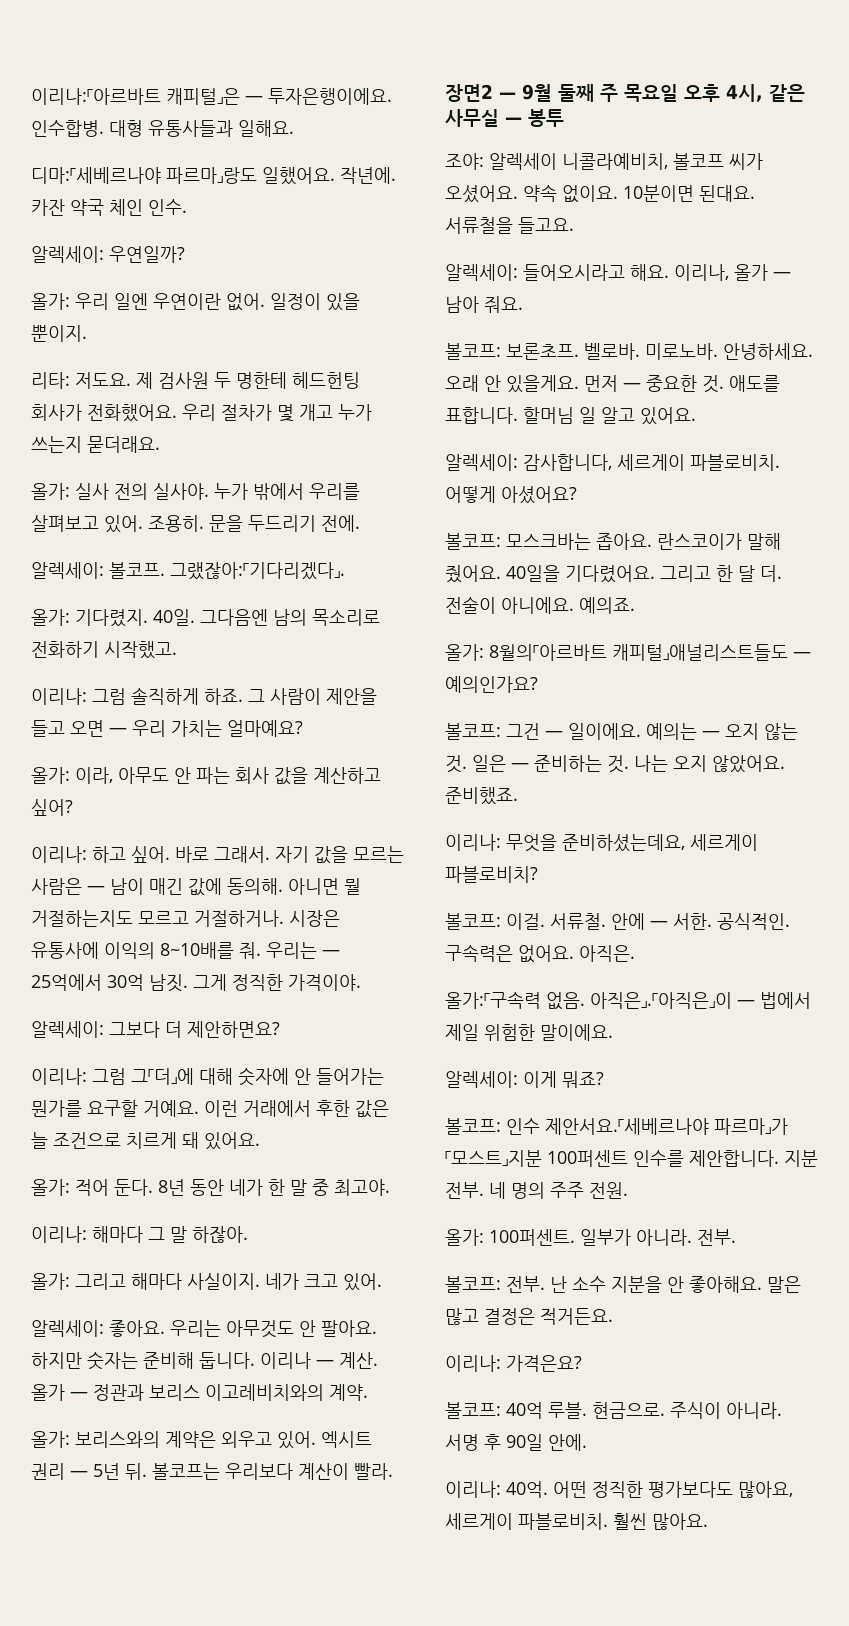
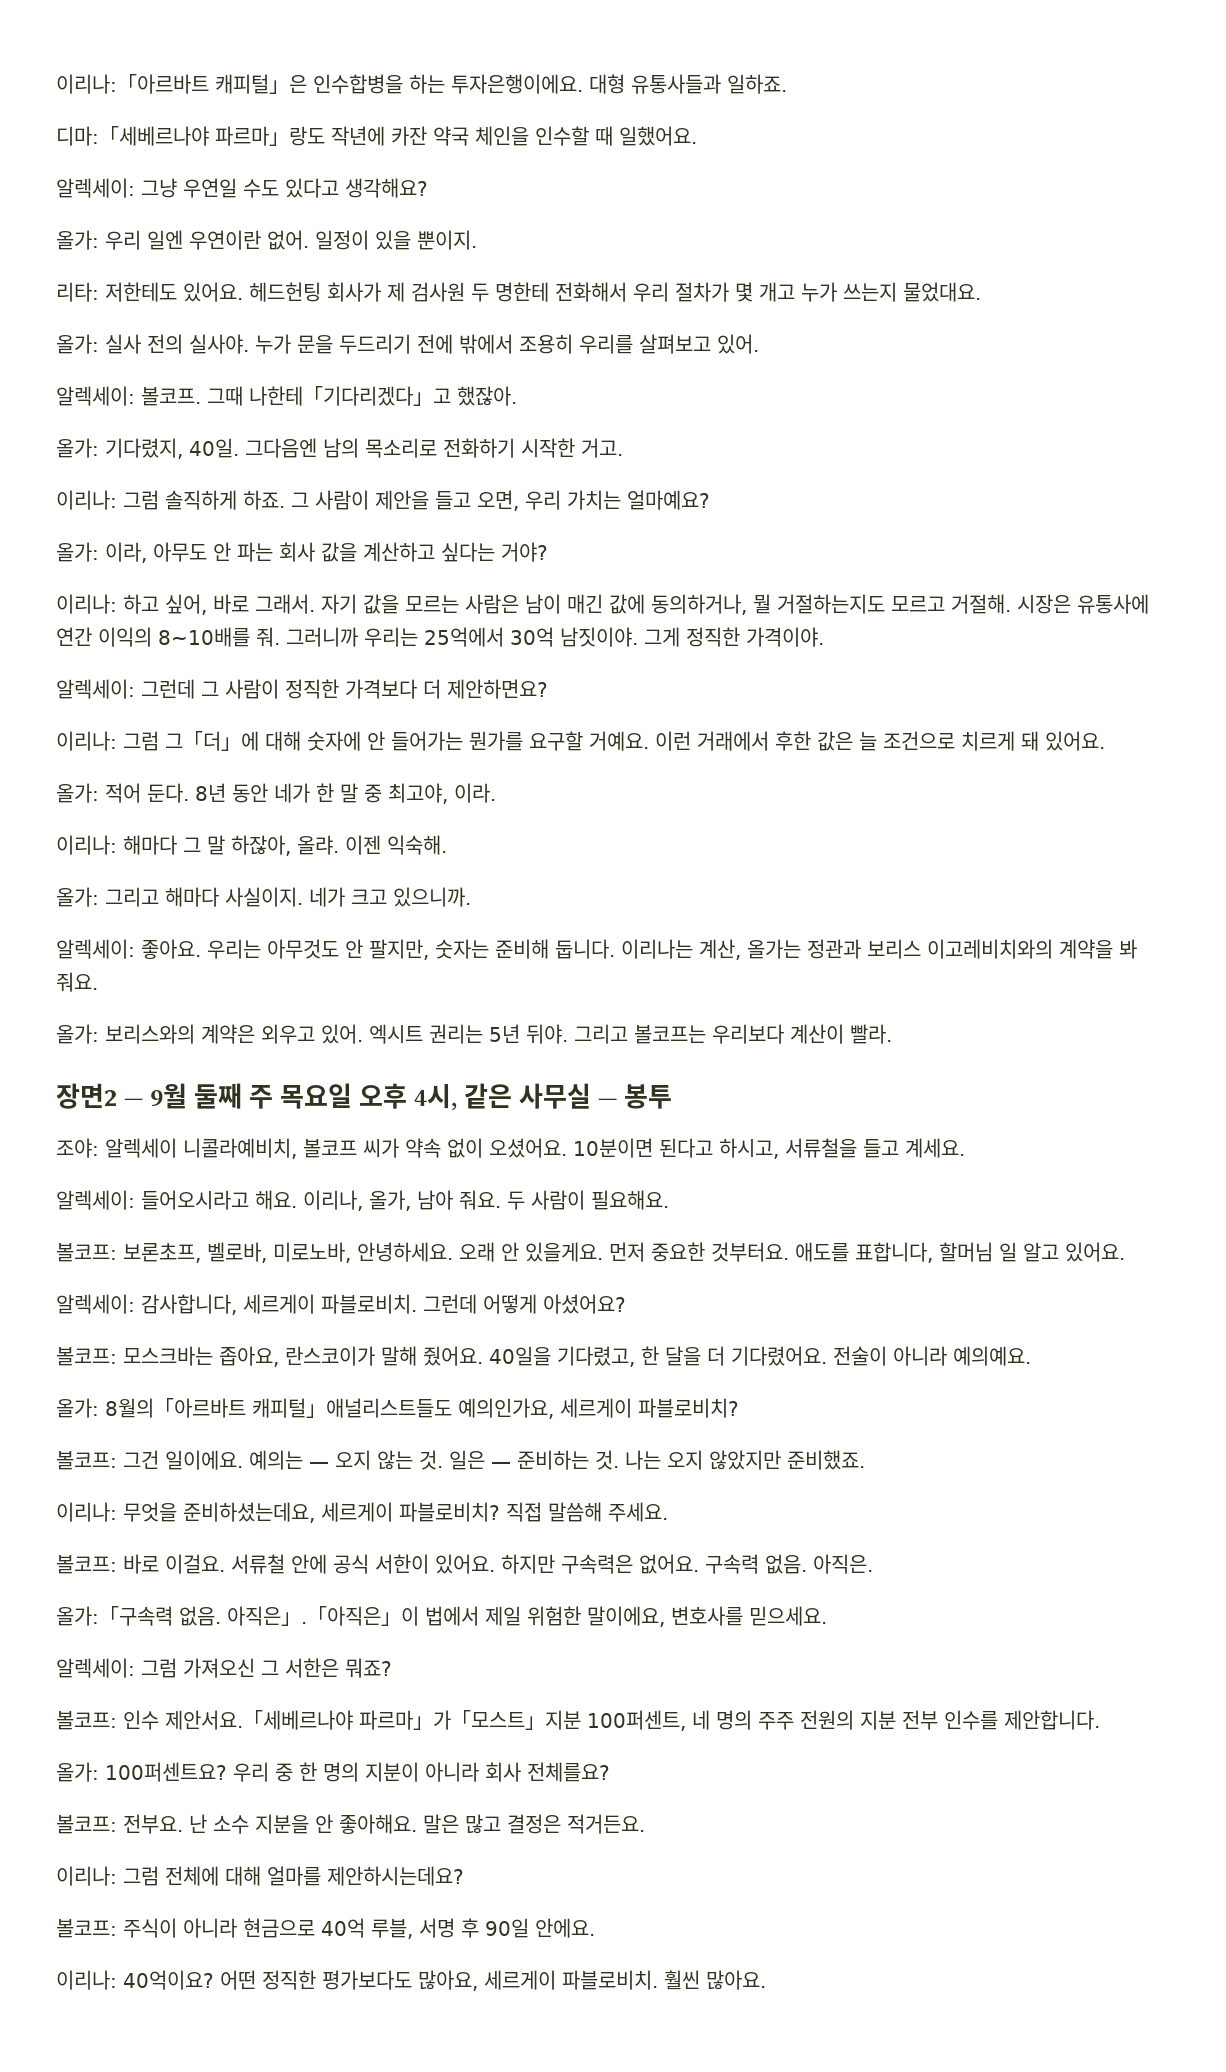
- 이리나:「아르바트 캐피털」은 — 투자은행이에요. 인수합병.
+ 이리나:「아르바트 캐피털」은 인수합병을 하는 투자은행이에요.
- 대형 유통사들과 일해요.
+ 대형 유통사들과 일하죠.
- 디마:「세베르나야 파르마」랑도 일했어요. 작년에. 카잔 약국 체인 인수.
- 알렉세이: 우연일까?
+ 디마:「세베르나야 파르마」랑도 작년에 카잔 약국 체인을 인수할 때 일했어요.
+ 알렉세이: 그냥 우연일 수도 있다고 생각해요?
- 리타: 저도요. 제 검사원 두 명한테 헤드헌팅 회사가 전화했어요. 우리 절차가 몇 개고 누가 쓰는지 묻더래요.
+ 리타: 저한테도 있어요. 헤드헌팅 회사가 제 검사원 두 명한테 전화해서 우리 절차가 몇 개고 누가 쓰는지 물었대요.
- 누가 밖에서 우리를 살펴보고 있어. 조용히. 문을 두드리기 전에.
- 알렉세이: 볼코프. 그랬잖아:「기다리겠다」.
- 올가: 기다렸지. 40일.
+ 누가 문을 두드리기 전에 밖에서 조용히 우리를 살펴보고 있어.
+ 알렉세이: 볼코프. 그때 나한테「기다리겠다」고 했잖아.
+ 올가: 기다렸지, 40일.
- 그다음엔 남의 목소리로 전화하기 시작했고.
+ 그다음엔 남의 목소리로 전화하기 시작한 거고.
- 그 사람이 제안을 들고 오면 — 우리 가치는 얼마예요?
+ 그 사람이 제안을 들고 오면, 우리 가치는 얼마예요?
- 올가: 이라, 아무도 안 파는 회사 값을 계산하고 싶어?
+ 올가: 이라, 아무도 안 파는 회사 값을 계산하고 싶다는 거야?
- 이리나: 하고 싶어. 바로 그래서.
+ 이리나: 하고 싶어, 바로 그래서.
- 자기 값을 모르는 사람은 — 남이 매긴 값에 동의해. 아니면 뭘 거절하는지도 모르고 거절하거나.
+ 자기 값을 모르는 사람은 남이 매긴 값에 동의하거나, 뭘 거절하는지도 모르고 거절해.
- 시장은 유통사에 이익의 8~10배를 줘.
+ 시장은 유통사에 연간 이익의 8~10배를 줘.
- 우리는 — 25억에서 30억 남짓.
+ 그러니까 우리는 25억에서 30억 남짓이야.
- 알렉세이: 그보다 더 제안하면요?
+ 알렉세이: 그런데 그 사람이 정직한 가격보다 더 제안하면요?
- 8년 동안 네가 한 말 중 최고야.
+ 8년 동안 네가 한 말 중 최고야, 이라.
- 이리나: 해마다 그 말 하잖아.
+ 이리나: 해마다 그 말 하잖아, 올랴. 이젠 익숙해.
- 네가 크고 있어.
+ 네가 크고 있으니까.
- 우리는 아무것도 안 팔아요. 하지만 숫자는 준비해 둡니다.
+ 우리는 아무것도 안 팔지만, 숫자는 준비해 둡니다.
- 이리나 — 계산. 올가 — 정관과 보리스 이고레비치와의 계약.
+ 이리나는 계산, 올가는 정관과 보리스 이고레비치와의 계약을 봐 줘요.
- 엑시트 권리 — 5년 뒤. 볼코프는 우리보다 계산이 빨라.
+ 엑시트 권리는 5년 뒤야. 그리고 볼코프는 우리보다 계산이 빨라.
- 조야: 알렉세이 니콜라예비치, 볼코프 씨가 오셨어요. 약속 없이요. 10분이면 된대요. 서류철을 들고요.
+ 조야: 알렉세이 니콜라예비치, 볼코프 씨가 약속 없이 오셨어요. 10분이면 된다고 하시고, 서류철을 들고 계세요.
- 이리나, 올가 — 남아 줘요.
- 볼코프: 보론초프. 벨로바. 미로노바. 안녕하세요.
+ 이리나, 올가, 남아 줘요. 두 사람이 필요해요.
+ 볼코프: 보론초프, 벨로바, 미로노바, 안녕하세요.
- 먼저 — 중요한 것. 애도를 표합니다. 할머님 일 알고 있어요.
+ 먼저 중요한 것부터요. 애도를 표합니다, 할머님 일 알고 있어요.
- 어떻게 아셨어요?
+ 그런데 어떻게 아셨어요?
- 볼코프: 모스크바는 좁아요. 란스코이가 말해 줬어요.
+ 볼코프: 모스크바는 좁아요, 란스코이가 말해 줬어요.
- 40일을 기다렸어요. 그리고 한 달 더. 전술이 아니에요. 예의죠.
+ 40일을 기다렸고, 한 달을 더 기다렸어요. 전술이 아니라 예의예요.
- 올가: 8월의「아르바트 캐피털」애널리스트들도 — 예의인가요?
+ 올가: 8월의「아르바트 캐피털」애널리스트들도 예의인가요, 세르게이 파블로비치?
- 볼코프: 그건 — 일이에요.
+ 볼코프: 그건 일이에요.
- 나는 오지 않았어요. 준비했죠.
+ 나는 오지 않았지만 준비했죠.
- 이리나: 무엇을 준비하셨는데요, 세르게이 파블로비치?
- 볼코프: 이걸. 서류철. 안에 — 서한. 공식적인. 구속력은 없어요.
+ 이리나: 무엇을 준비하셨는데요, 세르게이 파블로비치? 직접 말씀해 주세요.
+ 볼코프: 바로 이걸요. 서류철 안에 공식 서한이 있어요. 하지만 구속력은 없어요. 구속력 없음.
- 「아직은」이 — 법에서 제일 위험한 말이에요.
- 알렉세이: 이게 뭐죠?
+ 「아직은」이 법에서 제일 위험한 말이에요, 변호사를 믿으세요.
+ 알렉세이: 그럼 가져오신 그 서한은 뭐죠?
- 「세베르나야 파르마」가「모스트」지분 100퍼센트 인수를 제안합니다. 지분 전부. 네 명의 주주 전원.
- 올가: 100퍼센트. 일부가 아니라. 전부.
- 볼코프: 전부.
+ 「세베르나야 파르마」가「모스트」지분 100퍼센트, 네 명의 주주 전원의 지분 전부 인수를 제안합니다.
+ 올가: 100퍼센트요? 우리 중 한 명의 지분이 아니라 회사 전체를요?
+ 볼코프: 전부요.
- 이리나: 가격은요?
- 볼코프: 40억 루블. 현금으로. 주식이 아니라. 서명 후 90일 안에.
- 이리나: 40억.
+ 이리나: 그럼 전체에 대해 얼마를 제안하시는데요?
+ 볼코프: 주식이 아니라 현금으로 40억 루블, 서명 후 90일 안에요.
+ 이리나: 40억이요?

